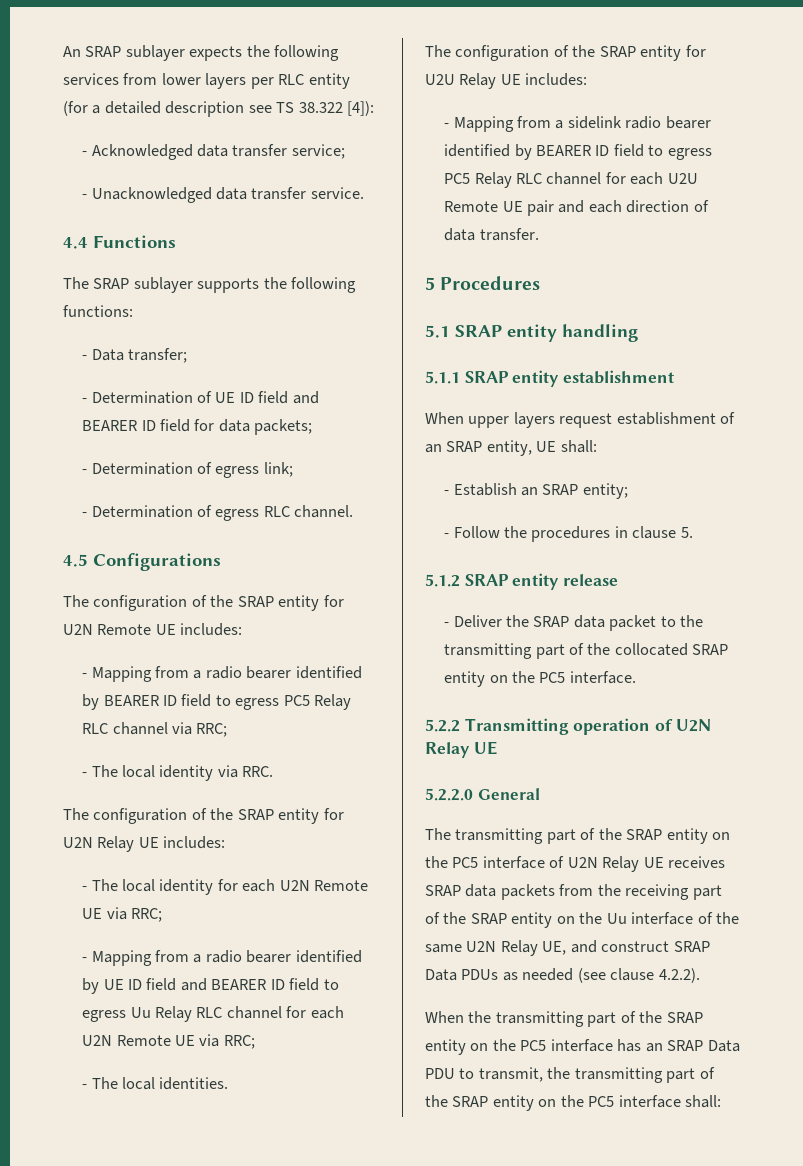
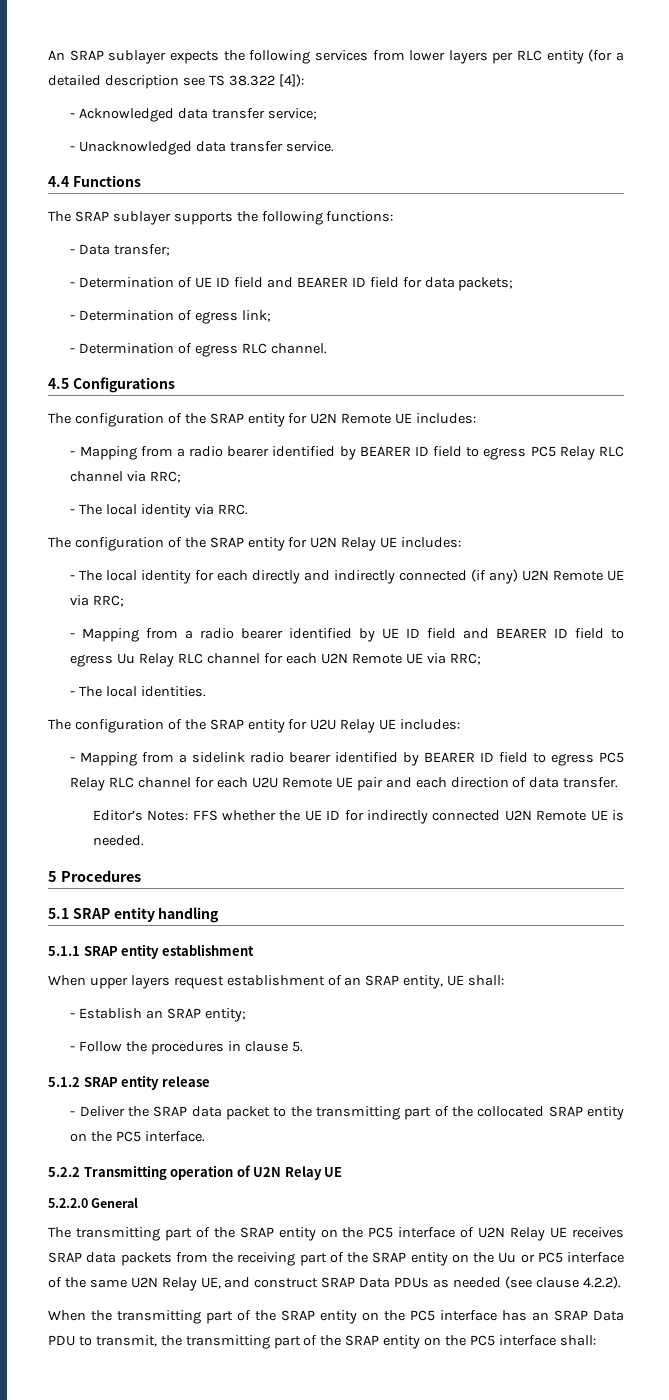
- - The local identity for each U2N Remote UE via RRC;
+ - The local identity for each directly and indirectly connected (if any) U2N Remote UE via RRC;
+ Editor’s Notes: FFS whether the UE ID for indirectly connected U2N Remote UE is needed.
- The transmitting part of the SRAP entity on the PC5 interface of U2N Relay UE receives SRAP data packets from the receiving part of the SRAP entity on the Uu interface of the same U2N Relay UE, and construct SRAP Data PDUs as needed (see clause 4.2.2).
+ The transmitting part of the SRAP entity on the PC5 interface of U2N Relay UE receives SRAP data packets from the receiving part of the SRAP entity on the Uu or PC5 interface of the same U2N Relay UE, and construct SRAP Data PDUs as needed (see clause 4.2.2).

